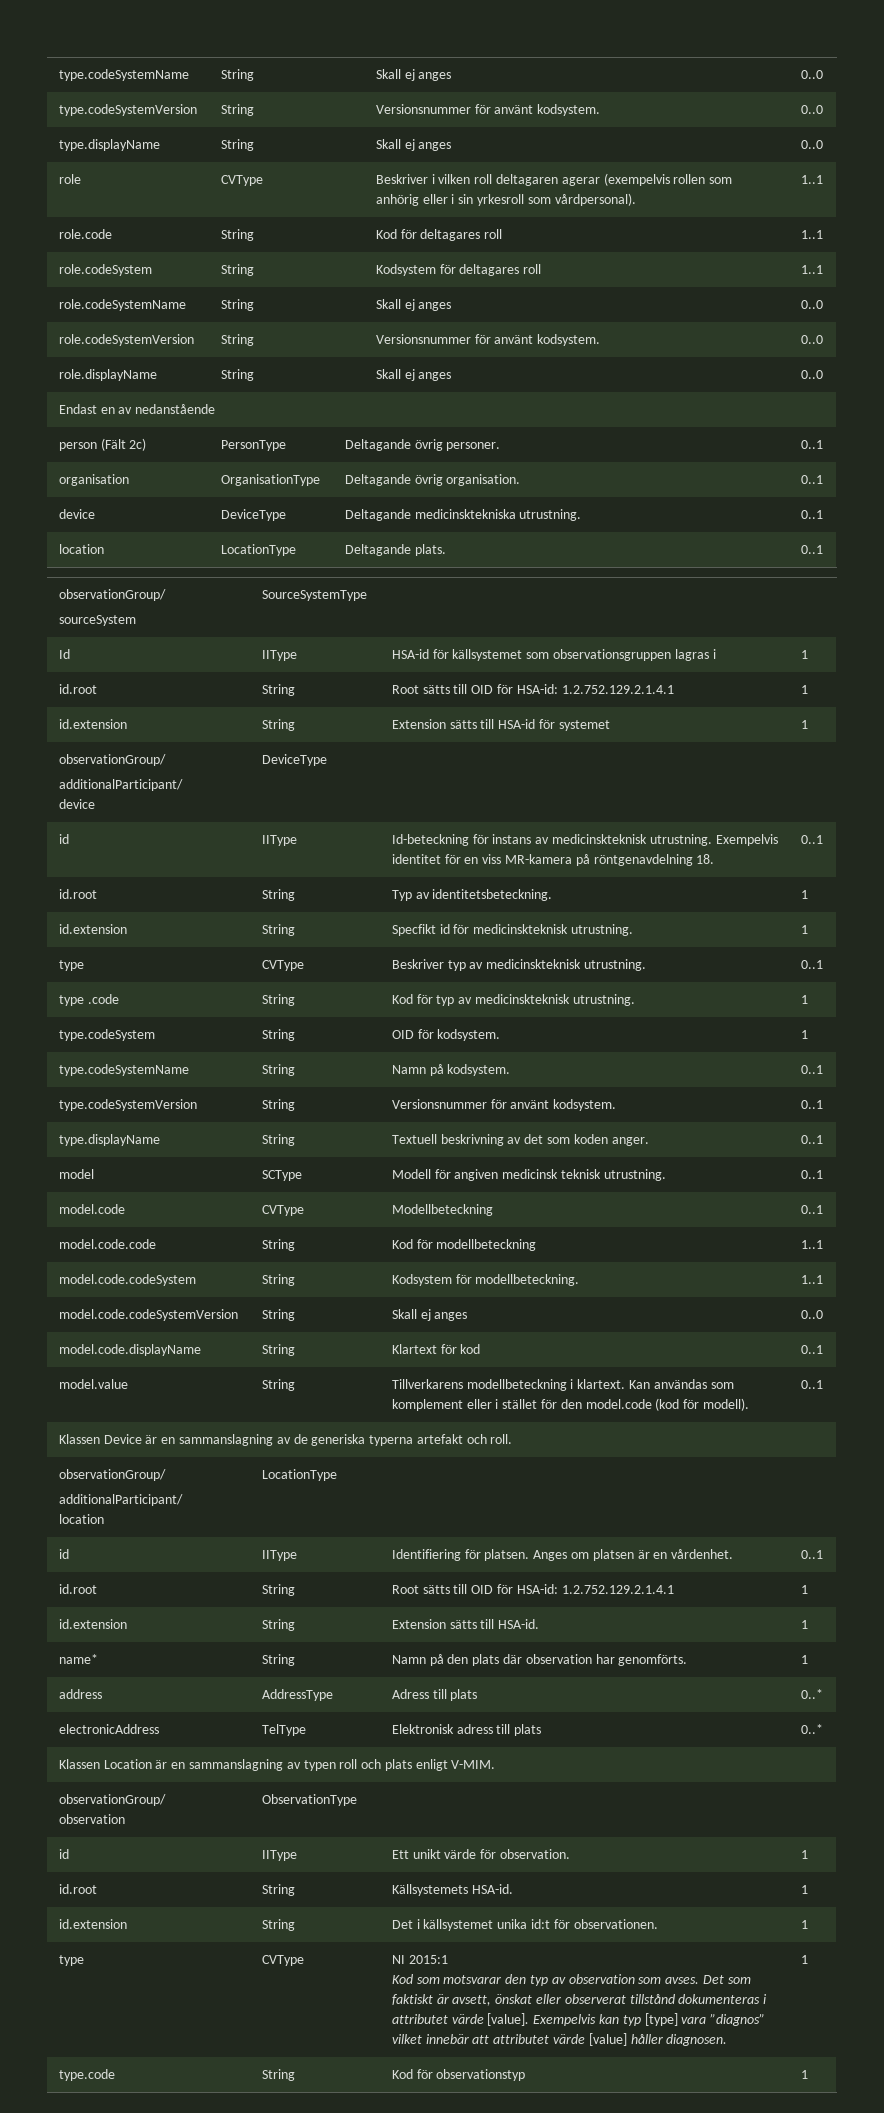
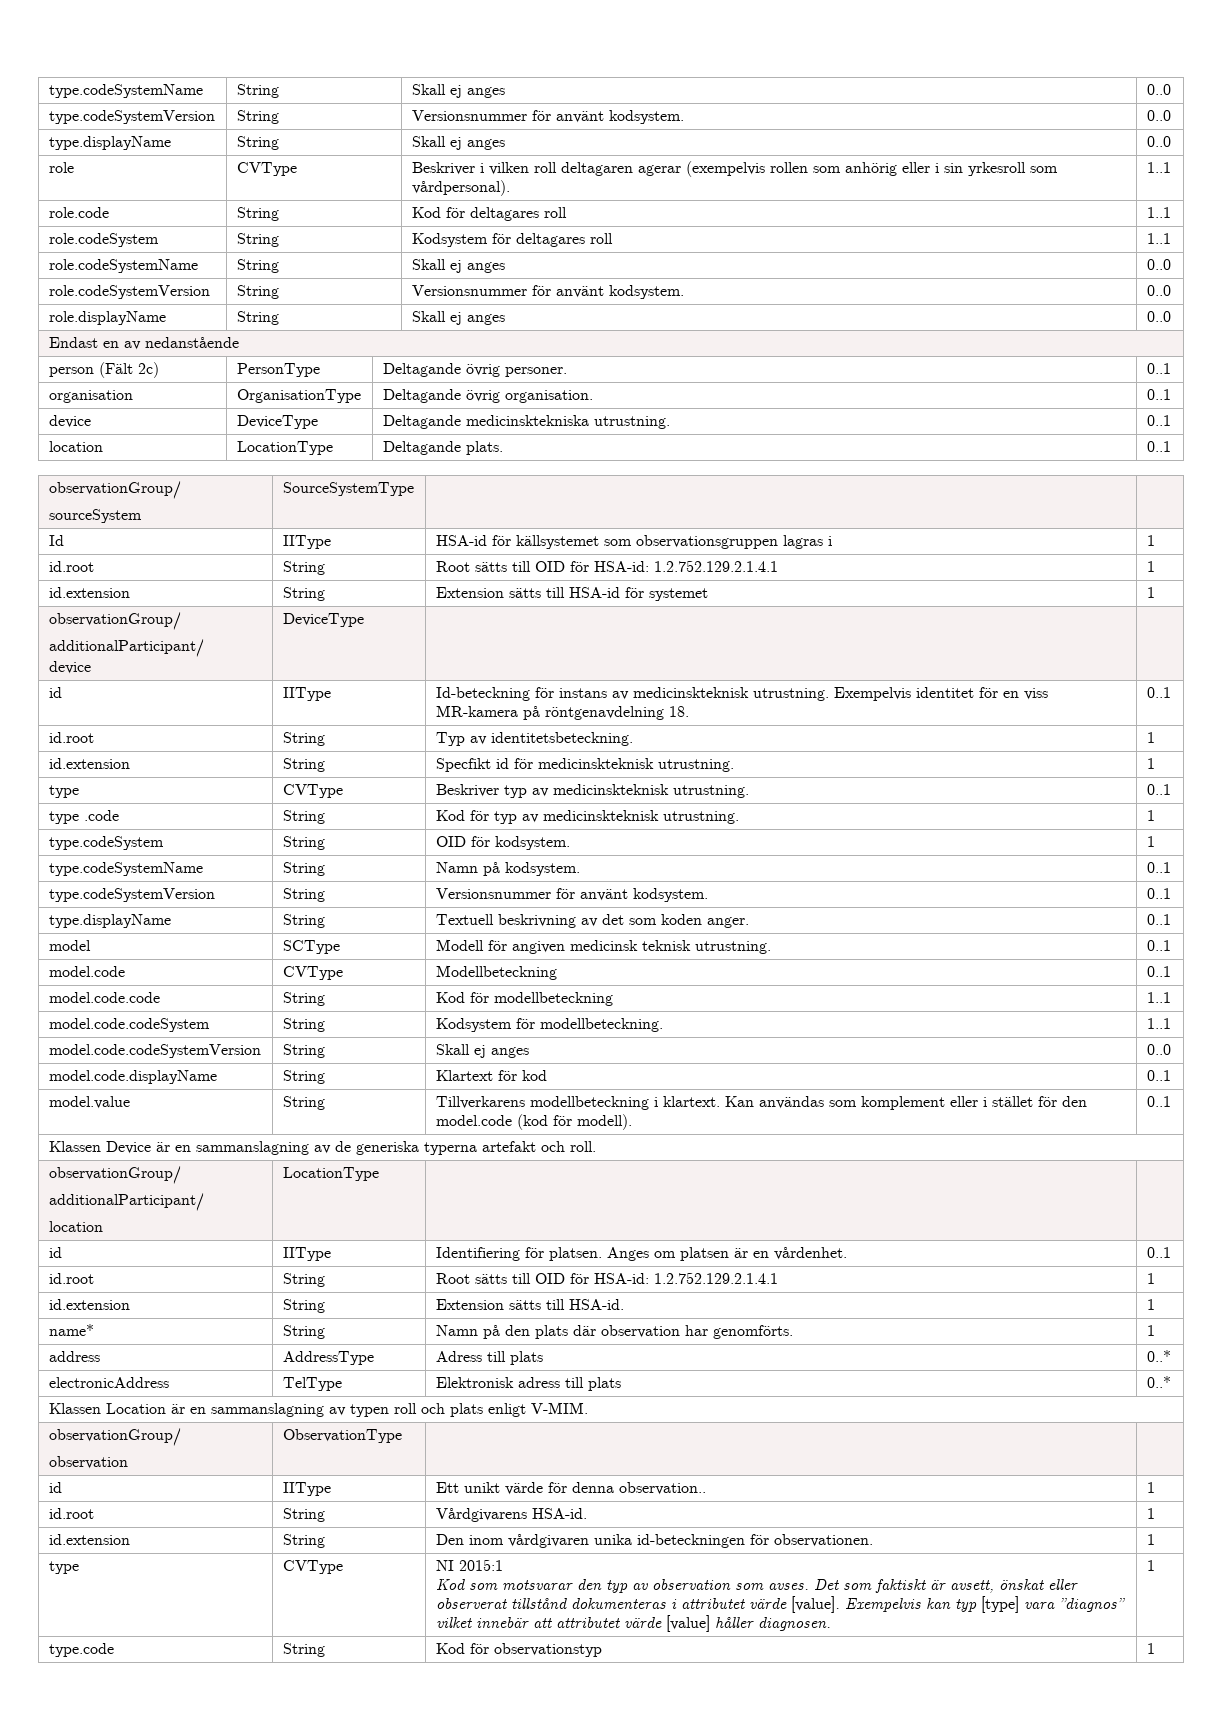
- id | IIType | Ett unikt värde för observation. | 1
- id.root | String | Källsystemets HSA-id. | 1
+ id | IIType | Ett unikt värde för denna observation.. | 1
+ id.root | String | Vårdgivarens HSA-id. | 1
- id.extension | String | Det i källsystemet unika id:t för observationen. | 1
+ id.extension | String | Den inom vårdgivaren unika id-beteckningen för observationen. | 1

